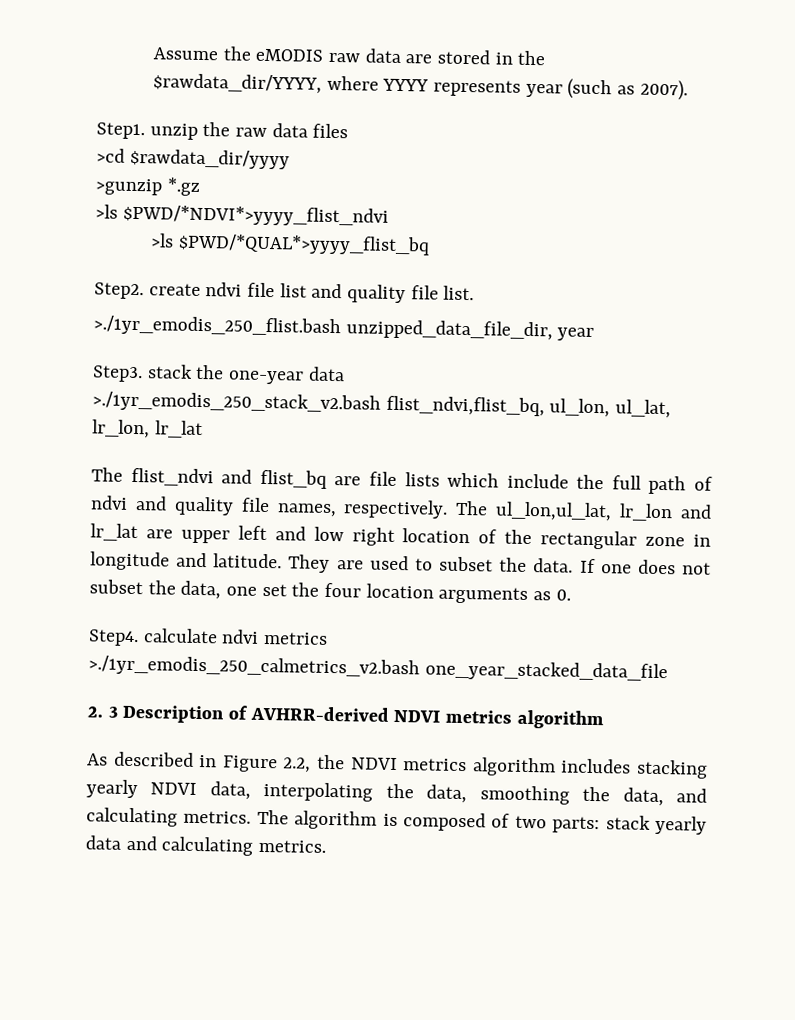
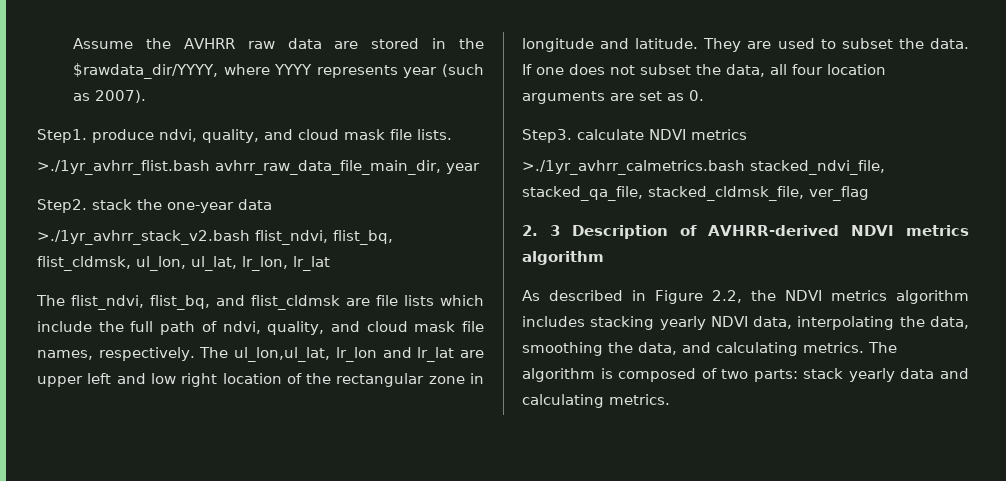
- Assume the eMODIS raw data are stored in the $rawdata_dir/YYYY, where YYYY represents year (such as 2007).
+ Assume the AVHRR raw data are stored in the $rawdata_dir/YYYY, where YYYY represents year (such as 2007).
- Step1. unzip the raw data files
- >cd $rawdata_dir/yyyy
- >gunzip *.gz
- >ls $PWD/*NDVI*>yyyy_flist_ndvi
- >ls $PWD/*QUAL*>yyyy_flist_bq
- Step2. create ndvi file list and quality file list.
- >./1yr_emodis_250_flist.bash unzipped_data_file_dir, year
- Step3. stack the one-year data
+ Step1. produce ndvi, quality, and cloud mask file lists.
+ >./1yr_avhrr_flist.bash avhrr_raw_data_file_main_dir, year
+ Step2. stack the one-year data
- >./1yr_emodis_250_stack_v2.bash flist_ndvi,flist_bq, ul_lon, ul_lat, lr_lon, lr_lat
+ >./1yr_avhrr_stack_v2.bash flist_ndvi, flist_bq, flist_cldmsk, ul_lon, ul_lat, lr_lon, lr_lat
- The flist_ndvi and flist_bq are file lists which include the full path of ndvi and quality file names, respectively.
+ The flist_ndvi, flist_bq, and flist_cldmsk are file lists which include the full path of ndvi, quality, and cloud mask file names, respectively.
- If one does not subset the data, one set the four location arguments as 0.
+ If one does not subset the data, all four location arguments are set as 0.
- Step4. calculate ndvi metrics
- >./1yr_emodis_250_calmetrics_v2.bash one_year_stacked_data_file
+ Step3. calculate NDVI metrics
+ >./1yr_avhrr_calmetrics.bash stacked_ndvi_file, stacked_qa_file, stacked_cldmsk_file, ver_flag

